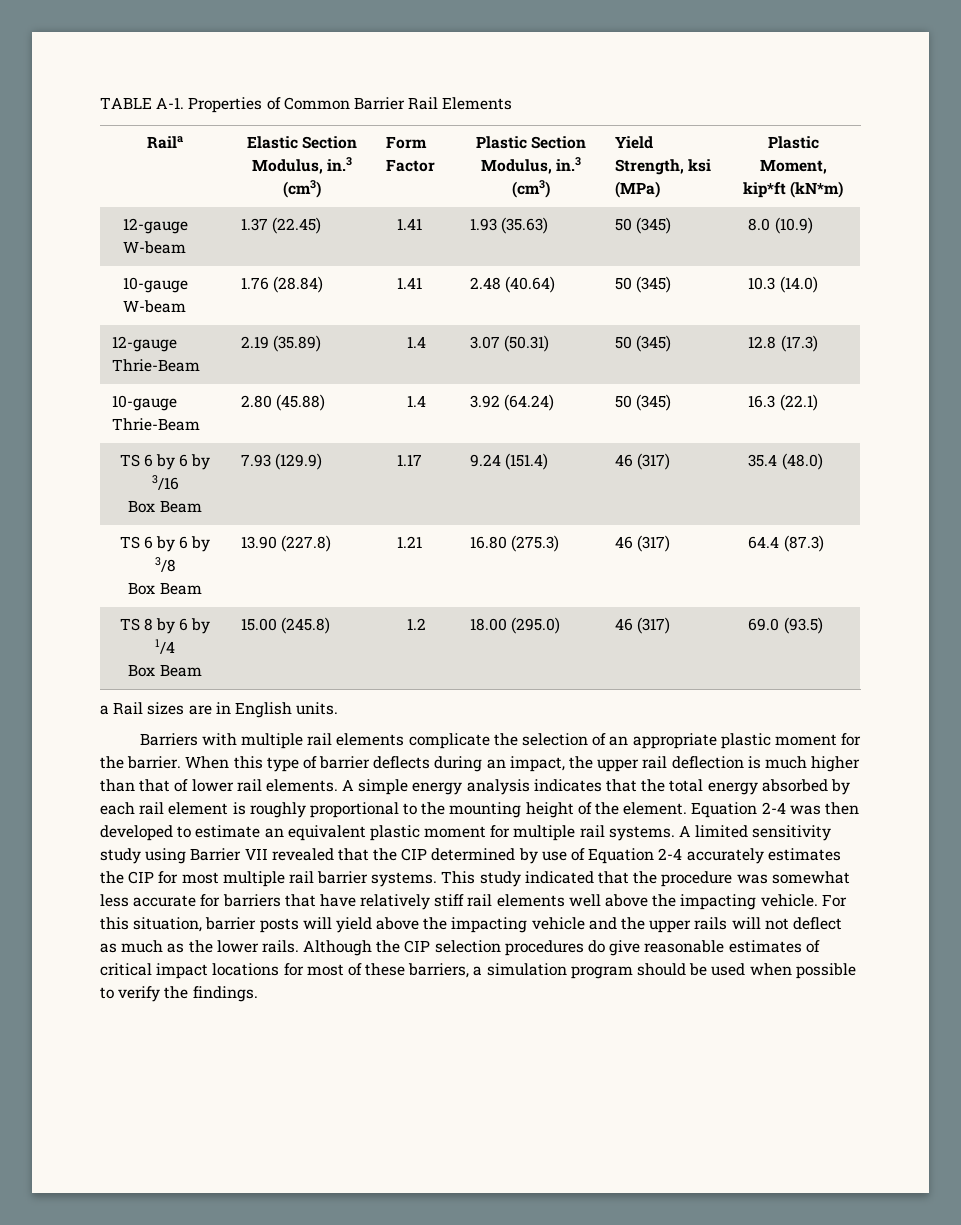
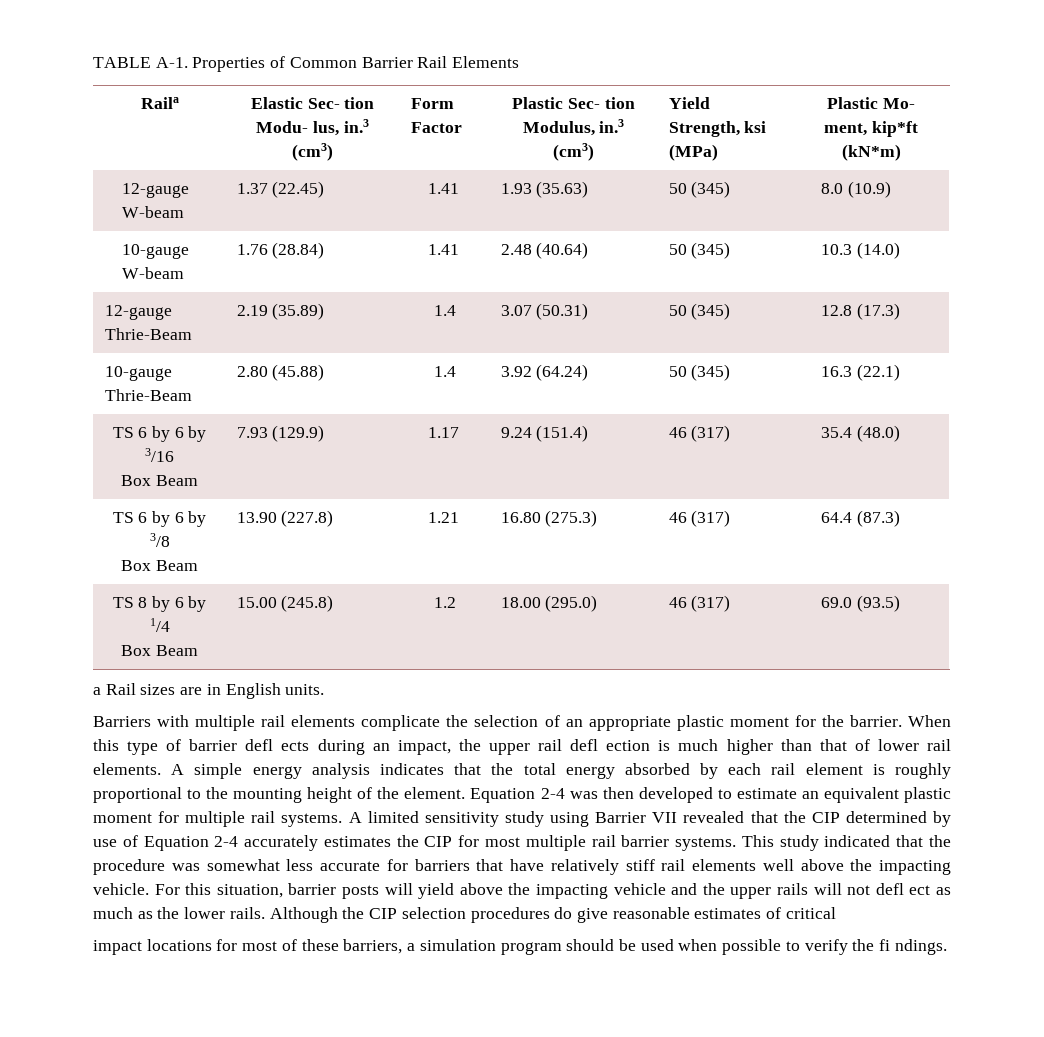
- Raila | Elastic Section Modulus, in.3 (cm3) | Form Factor | Plastic Section Modulus, in.3 (cm3) | Yield Strength, ksi (MPa) | Plastic Moment, kip*ft (kN*m)
+ Raila | Elastic Sec- tion Modu- lus, in.3 (cm3) | Form Factor | Plastic Sec- tion Modulus, in.3 (cm3) | Yield Strength, ksi (MPa) | Plastic Mo- ment, kip*ft (kN*m)
- When this type of barrier deflects during an impact, the upper rail deflection is much higher than that of lower rail elements.
+ When this type of barrier defl ects during an impact, the upper rail defl ection is much higher than that of lower rail elements.
- For this situation, barrier posts will yield above the impacting vehicle and the upper rails will not deflect as much as the lower rails.
+ For this situation, barrier posts will yield above the impacting vehicle and the upper rails will not defl ect as much as the lower rails.
- Although the CIP selection procedures do give reasonable estimates of critical impact locations for most of these barriers, a simulation program should be used when possible to verify the findings.
+ Although the CIP selection procedures do give reasonable estimates of critical
+ impact locations for most of these barriers, a simulation program should be used when possible to verify the fi ndings.

